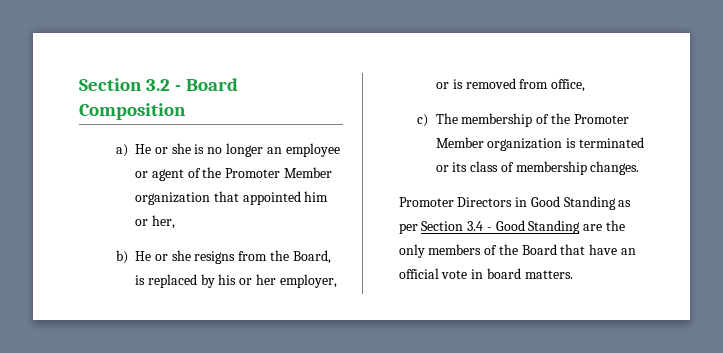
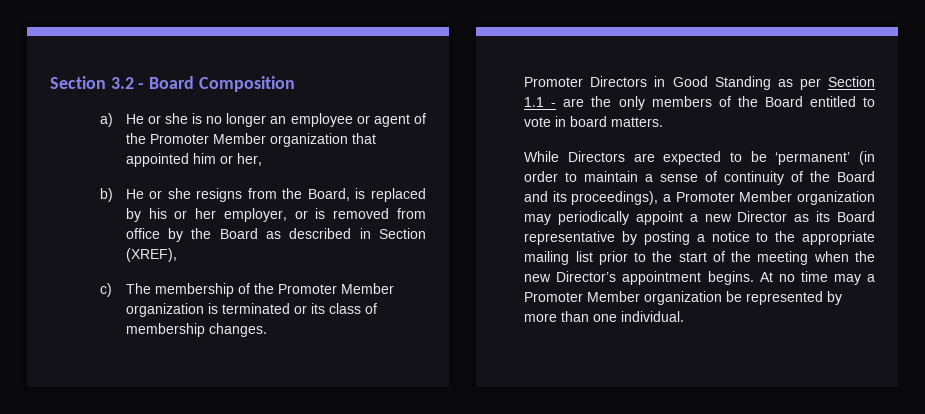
- b) He or she resigns from the Board, is replaced by his or her employer, or is removed from office,
+ b) He or she resigns from the Board, is replaced by his or her employer, or is removed from office by the Board as described in Section (XREF),
- Promoter Directors in Good Standing as per Section 3.4 - Good Standing are the only members of the Board that have an official vote in board matters.
+ Promoter Directors in Good Standing as per Section 1.1 - are the only members of the Board entitled to vote in board matters.
+ While Directors are expected to be ‘permanent’ (in order to maintain a sense of continuity of the Board and its proceedings), a Promoter Member organization may periodically appoint a new Director as its Board representative by posting a notice to the appropriate mailing list prior to the start of the meeting when the new Director’s appointment begins. At no time may a Promoter Member organization be represented by more than one individual.

